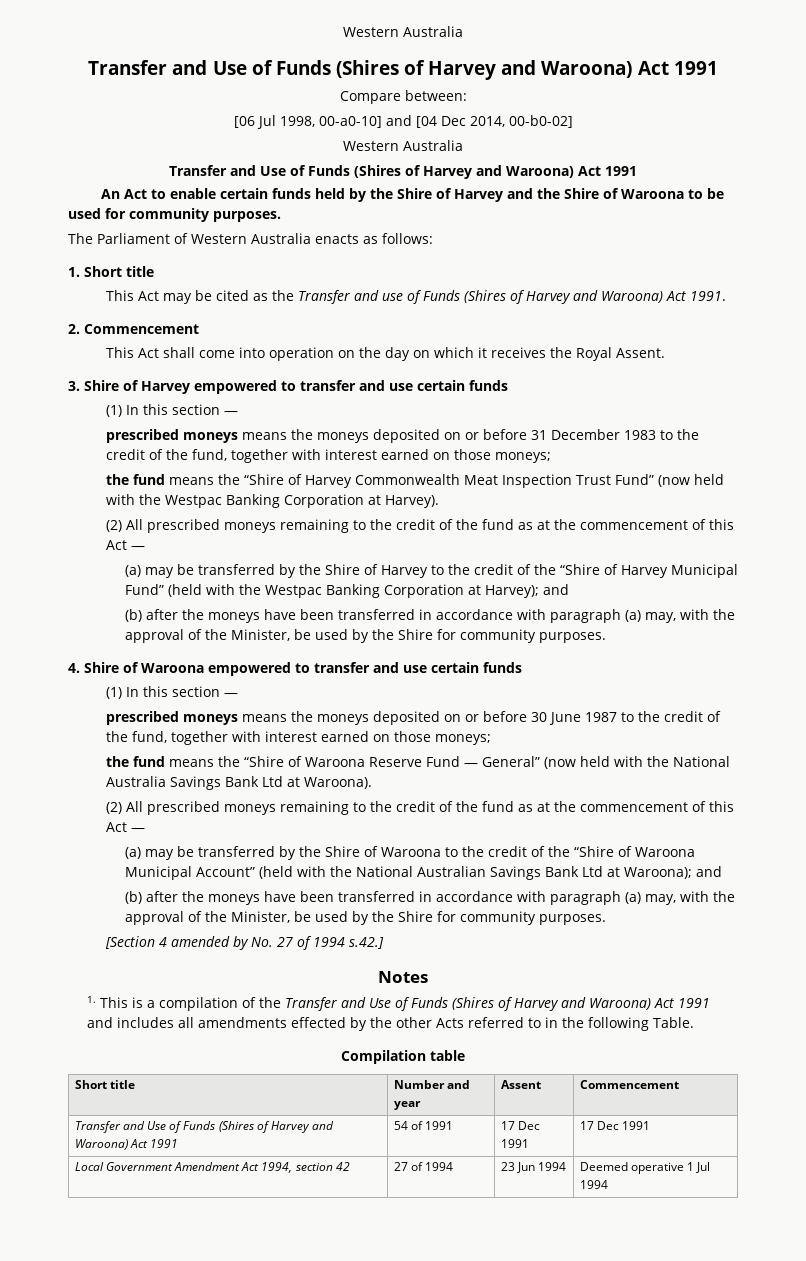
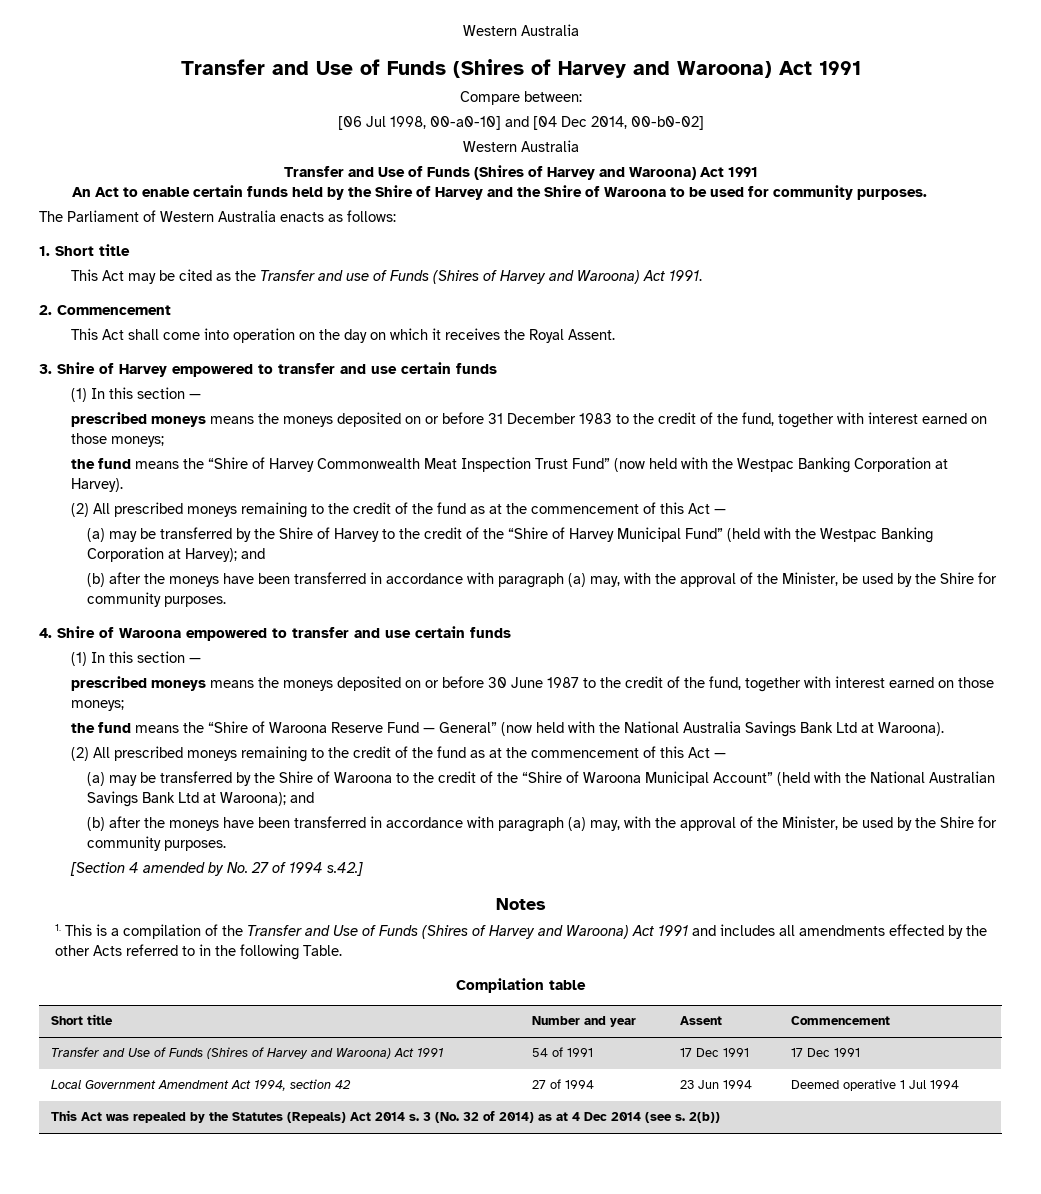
+ This Act was repealed by the Statutes (Repeals) Act 2014 s. 3 (No. 32 of 2014) as at 4 Dec 2014 (see s. 2(b))

